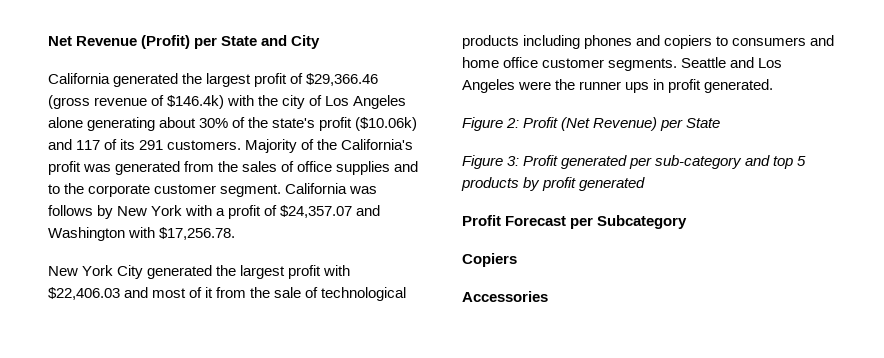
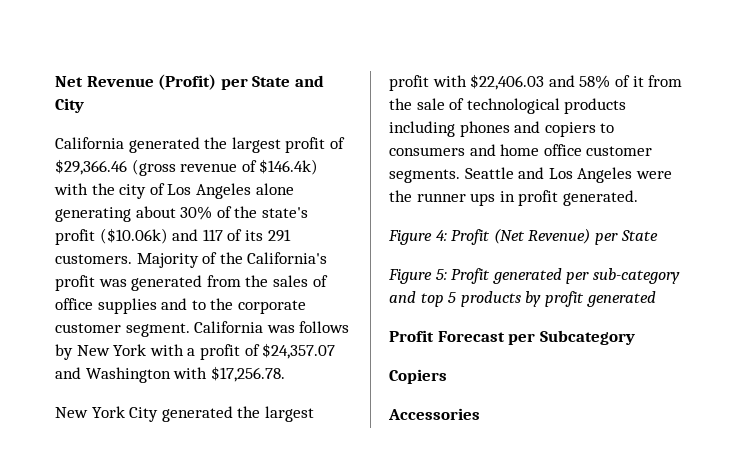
- New York City generated the largest profit with $22,406.03 and most of it from the sale of technological products including phones and copiers to consumers and home office customer segments.
+ New York City generated the largest profit with $22,406.03 and 58% of it from the sale of technological products including phones and copiers to consumers and home office customer segments.
- Figure 2: Profit (Net Revenue) per State
+ Figure 4: Profit (Net Revenue) per State
- Figure 3: Profit generated per sub-category and top 5 products by profit generated
+ Figure 5: Profit generated per sub-category and top 5 products by profit generated

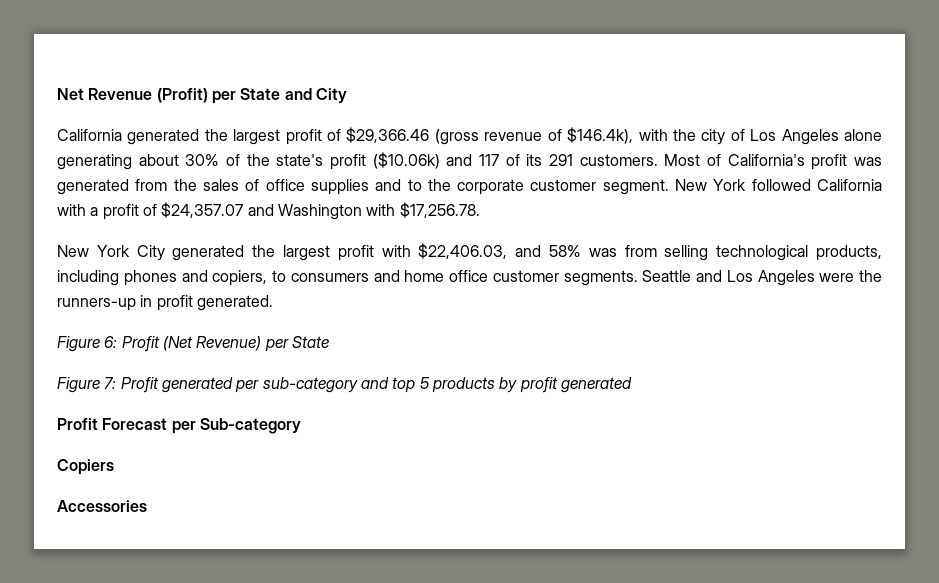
- California generated the largest profit of $29,366.46 (gross revenue of $146.4k) with the city of Los Angeles alone generating about 30% of the state's profit ($10.06k) and 117 of its 291 customers.
+ California generated the largest profit of $29,366.46 (gross revenue of $146.4k), with the city of Los Angeles alone generating about 30% of the state's profit ($10.06k) and 117 of its 291 customers.
- Majority of the California's profit was generated from the sales of office supplies and to the corporate customer segment.
+ Most of California's profit was generated from the sales of office supplies and to the corporate customer segment.
- California was follows by New York with a profit of $24,357.07 and Washington with $17,256.78.
+ New York followed California with a profit of $24,357.07 and Washington with $17,256.78.
- New York City generated the largest profit with $22,406.03 and 58% of it from the sale of technological products including phones and copiers to consumers and home office customer segments.
+ New York City generated the largest profit with $22,406.03, and 58% was from selling technological products, including phones and copiers, to consumers and home office customer segments.
- Seattle and Los Angeles were the runner ups in profit generated.
+ Seattle and Los Angeles were the runners-up in profit generated.
- Figure 4: Profit (Net Revenue) per State
+ Figure 6: Profit (Net Revenue) per State
- Figure 5: Profit generated per sub-category and top 5 products by profit generated
+ Figure 7: Profit generated per sub-category and top 5 products by profit generated
- Profit Forecast per Subcategory
+ Profit Forecast per Sub-category

